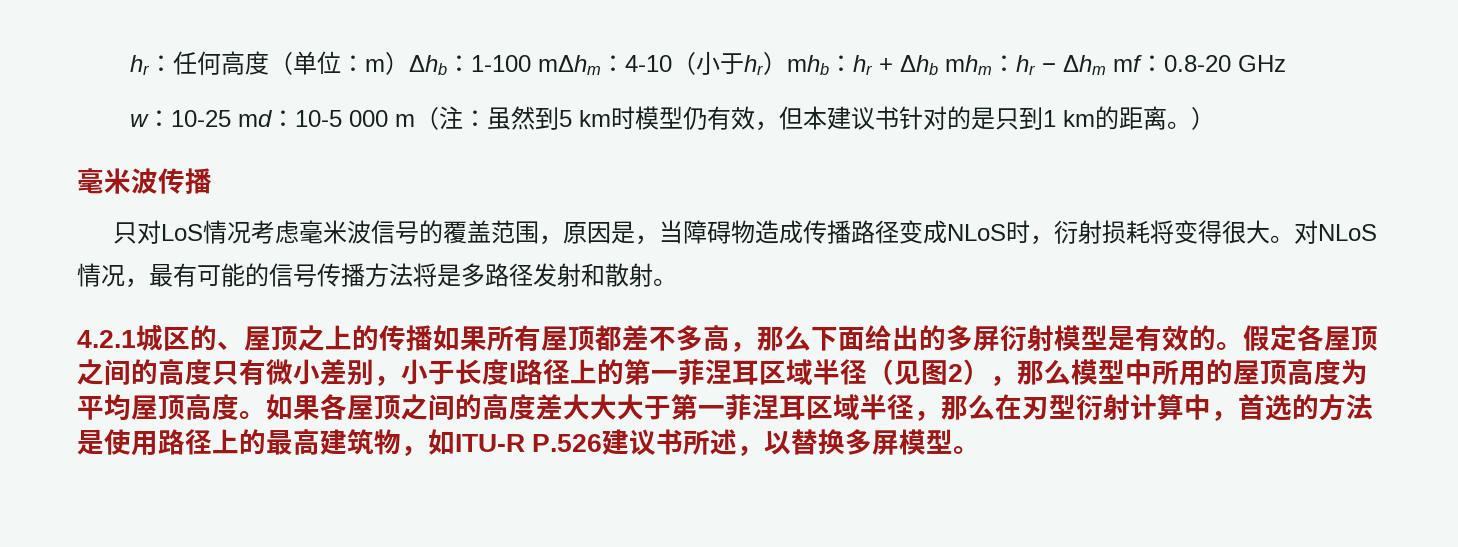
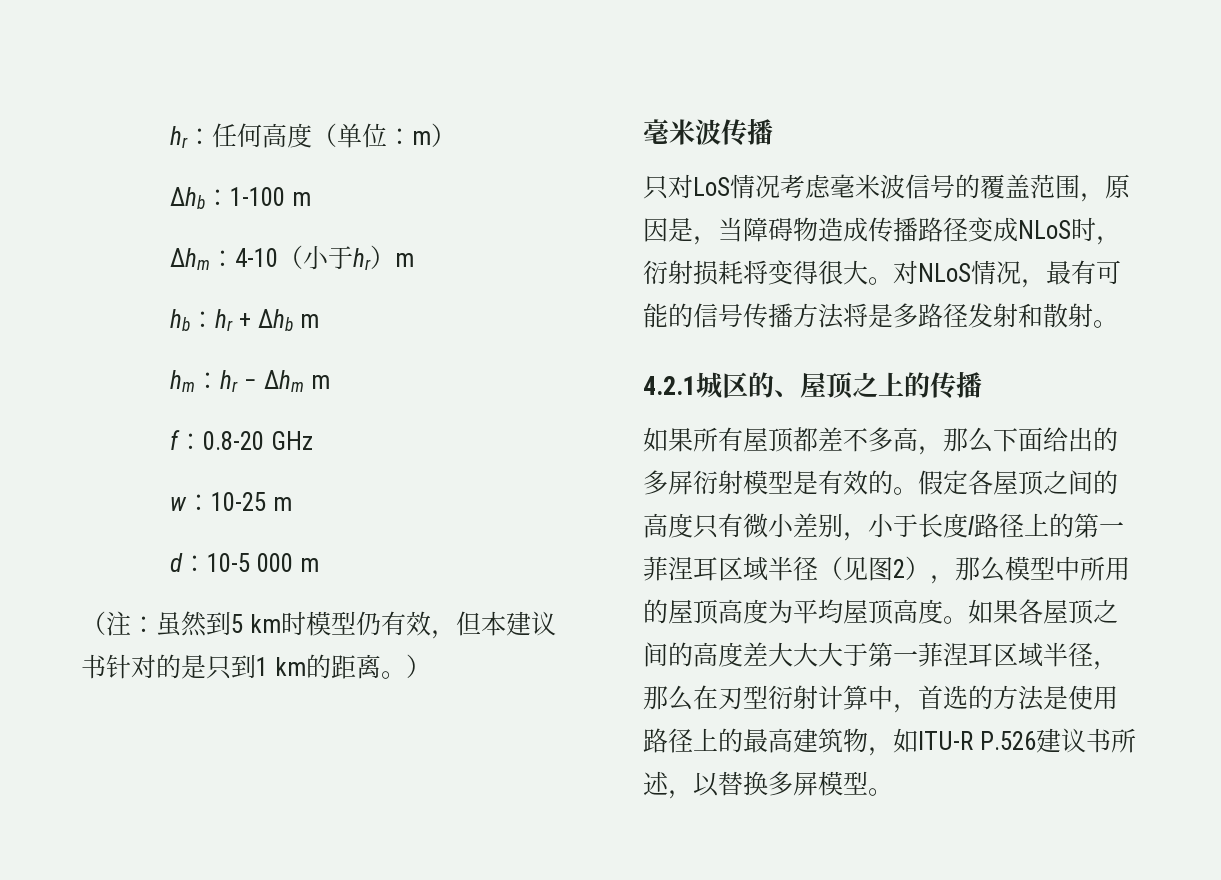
- hr：任何高度（单位：m）Δhb：1-100 mΔhm：4-10（小于hr）mhb：hr + Δhb mhm：hr − Δhm mf：0.8-20 GHz
+ hr：任何高度（单位：m）
+ Δhb：1-100 m
+ Δhm：4-10（小于hr）m
+ hb：hr + Δhb m
+ hm：hr − Δhm m
+ f：0.8-20 GHz
- w：10-25 md：10-5 000 m（注：虽然到5 km时模型仍有效，但本建议书针对的是只到1 km的距离。）
+ w：10-25 m
+ d：10-5 000 m
+ （注：虽然到5 km时模型仍有效，但本建议书针对的是只到1 km的距离。）
- 4.2.1城区的、屋顶之上的传播如果所有屋顶都差不多高，那么下面给出的多屏衍射模型是有效的。
+ 4.2.1城区的、屋顶之上的传播
+ 如果所有屋顶都差不多高，那么下面给出的多屏衍射模型是有效的。

